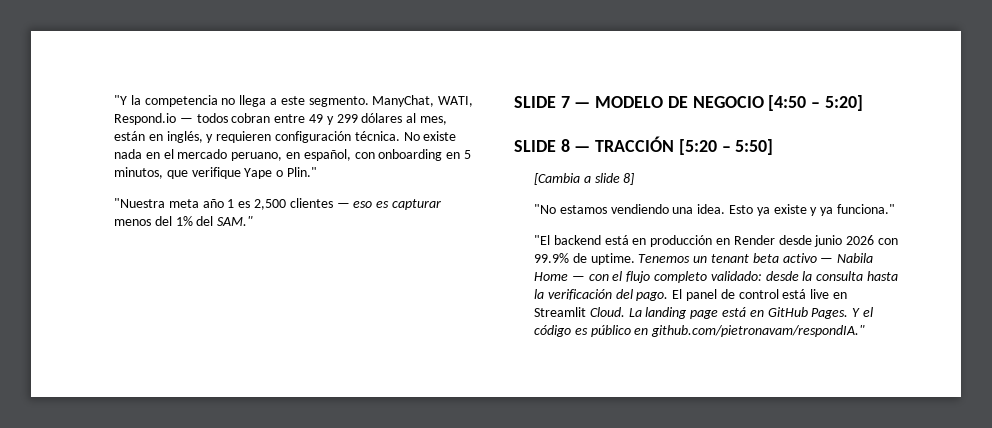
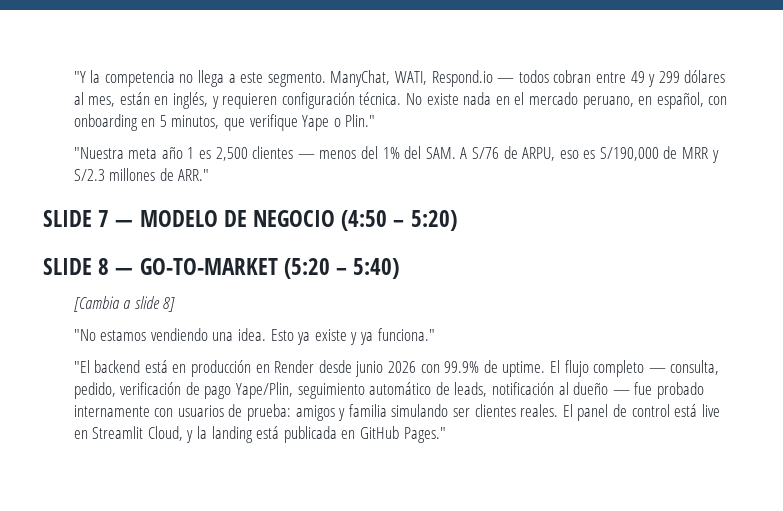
- "Nuestra meta año 1 es 2,500 clientes — eso es capturar menos del 1% del SAM."
+ "Nuestra meta año 1 es 2,500 clientes — menos del 1% del SAM. A S/76 de ARPU, eso es S/190,000 de MRR y S/2.3 millones de ARR."
- SLIDE 7 — MODELO DE NEGOCIO [4:50 – 5:20]
+ SLIDE 7 — MODELO DE NEGOCIO (4:50 – 5:20)
- SLIDE 8 — TRACCIÓN [5:20 – 5:50]
+ SLIDE 8 — GO-TO-MARKET (5:20 – 5:40)
- Tenemos un tenant beta activo — Nabila Home — con el flujo completo validado: desde la consulta hasta la verificación del pago.
+ El flujo completo — consulta, pedido, verificación de pago Yape/Plin, seguimiento automático de leads, notificación al dueño — fue probado internamente con usuarios de prueba: amigos y familia simulando ser clientes reales.
- El panel de control está live en Streamlit Cloud. La landing page está en GitHub Pages. Y el código es público en github.com/pietronavam/respondIA."
+ El panel de control está live en Streamlit Cloud, y la landing está publicada en GitHub Pages."

